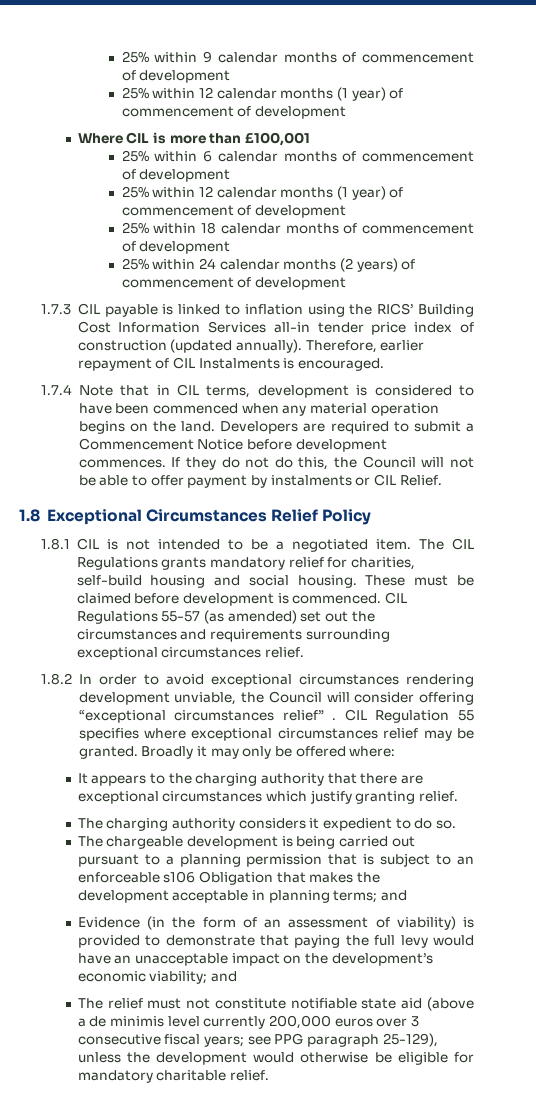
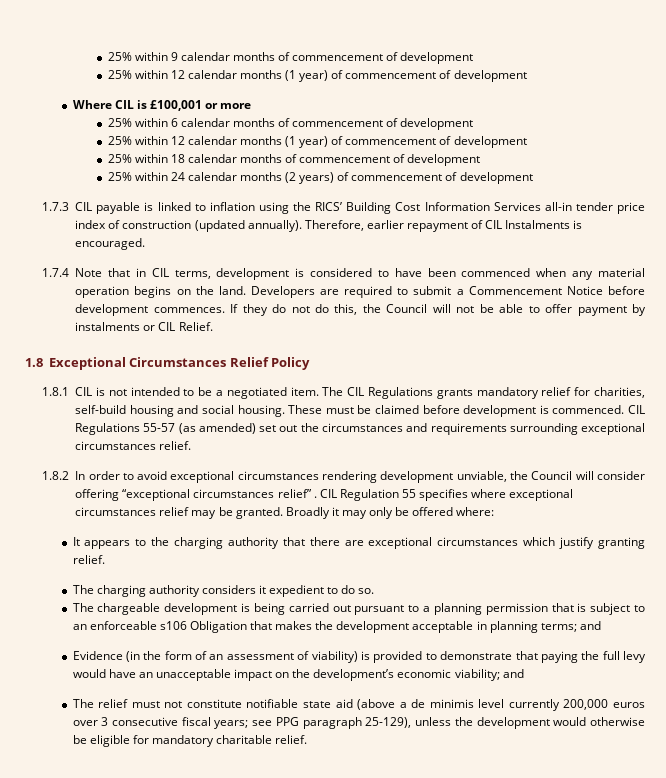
- Where CIL is more than £100,001
+ Where CIL is £100,001 or more

